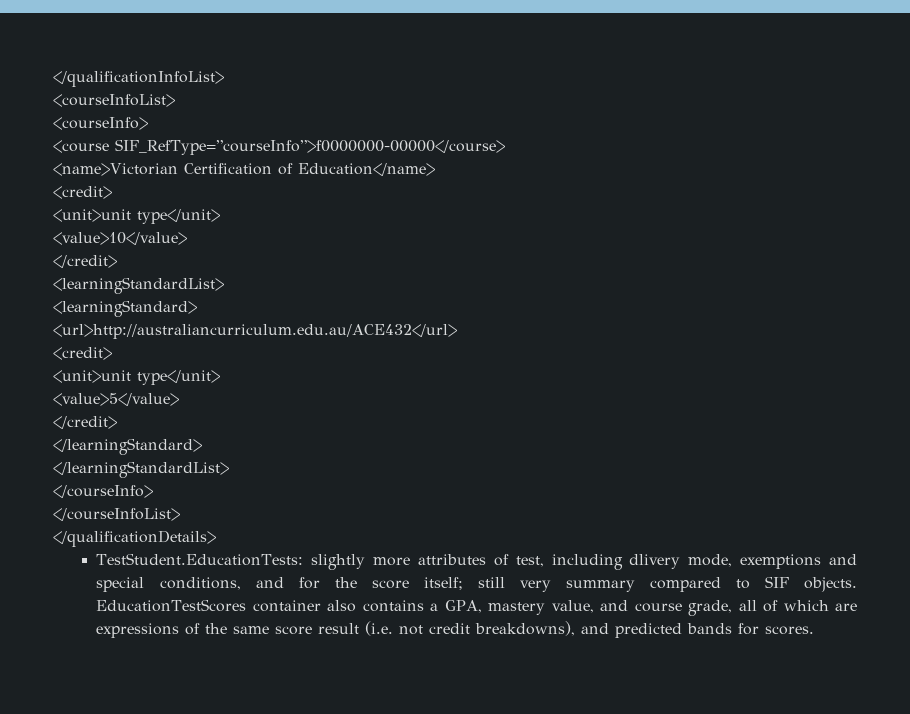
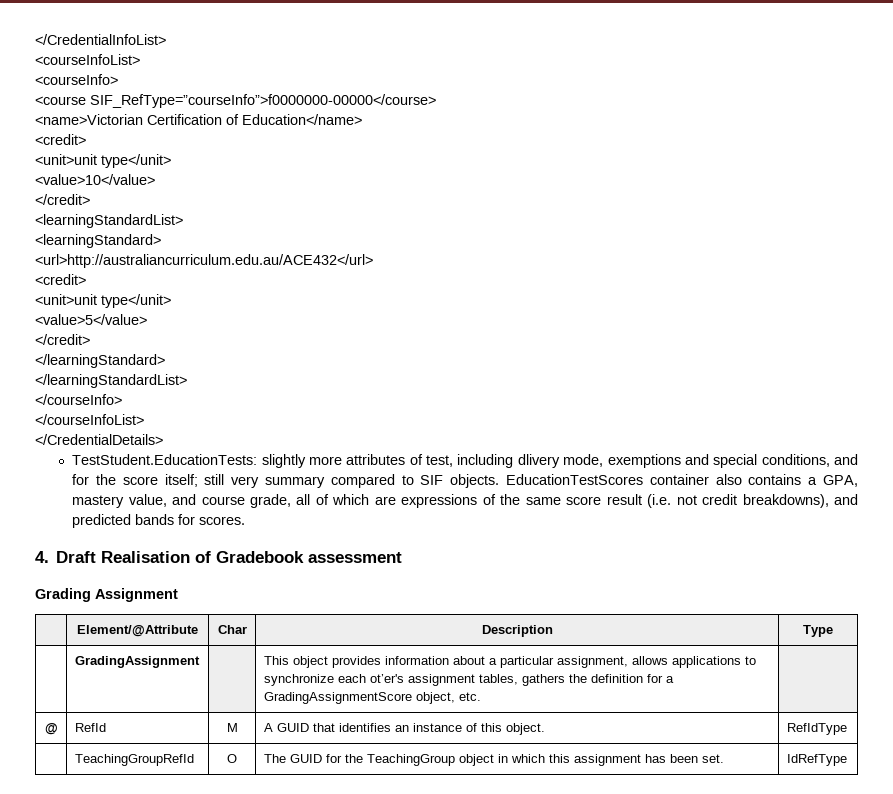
- </qualificationInfoList>
+ </CredentialInfoList>
- </qualificationDetails>
+ </CredentialDetails>
+ 4. Draft Realisation of Gradebook assessment
+ Grading Assignment
+ | Element/@Attribute | Char | Description | Type
+ | GradingAssignment | | This object provides information about a particular assignment, allows applications to synchronize each ot’er's assignment tables, gathers the definition for a GradingAssignmentScore object, etc. |
+ @ | RefId | M | A GUID that identifies an instance of this object. | RefIdType
+ | TeachingGroupRefId | O | The GUID for the TeachingGroup object in which this assignment has been set. | IdRefType

